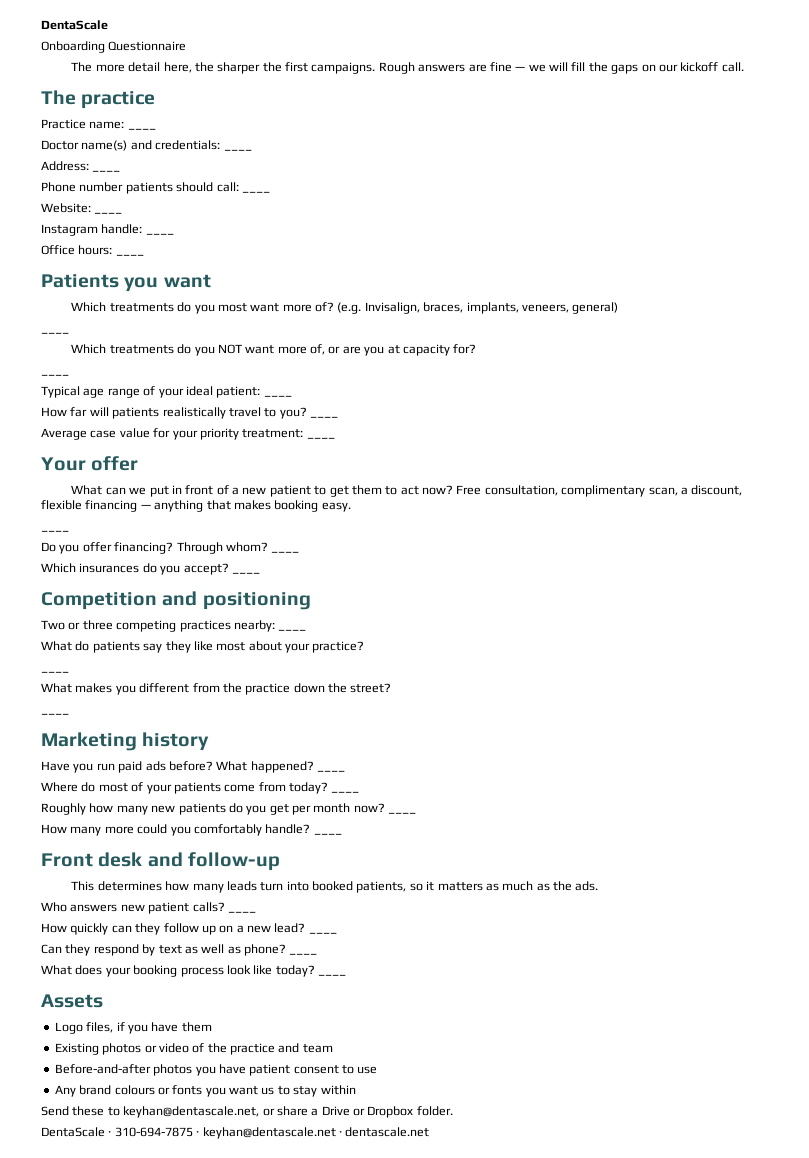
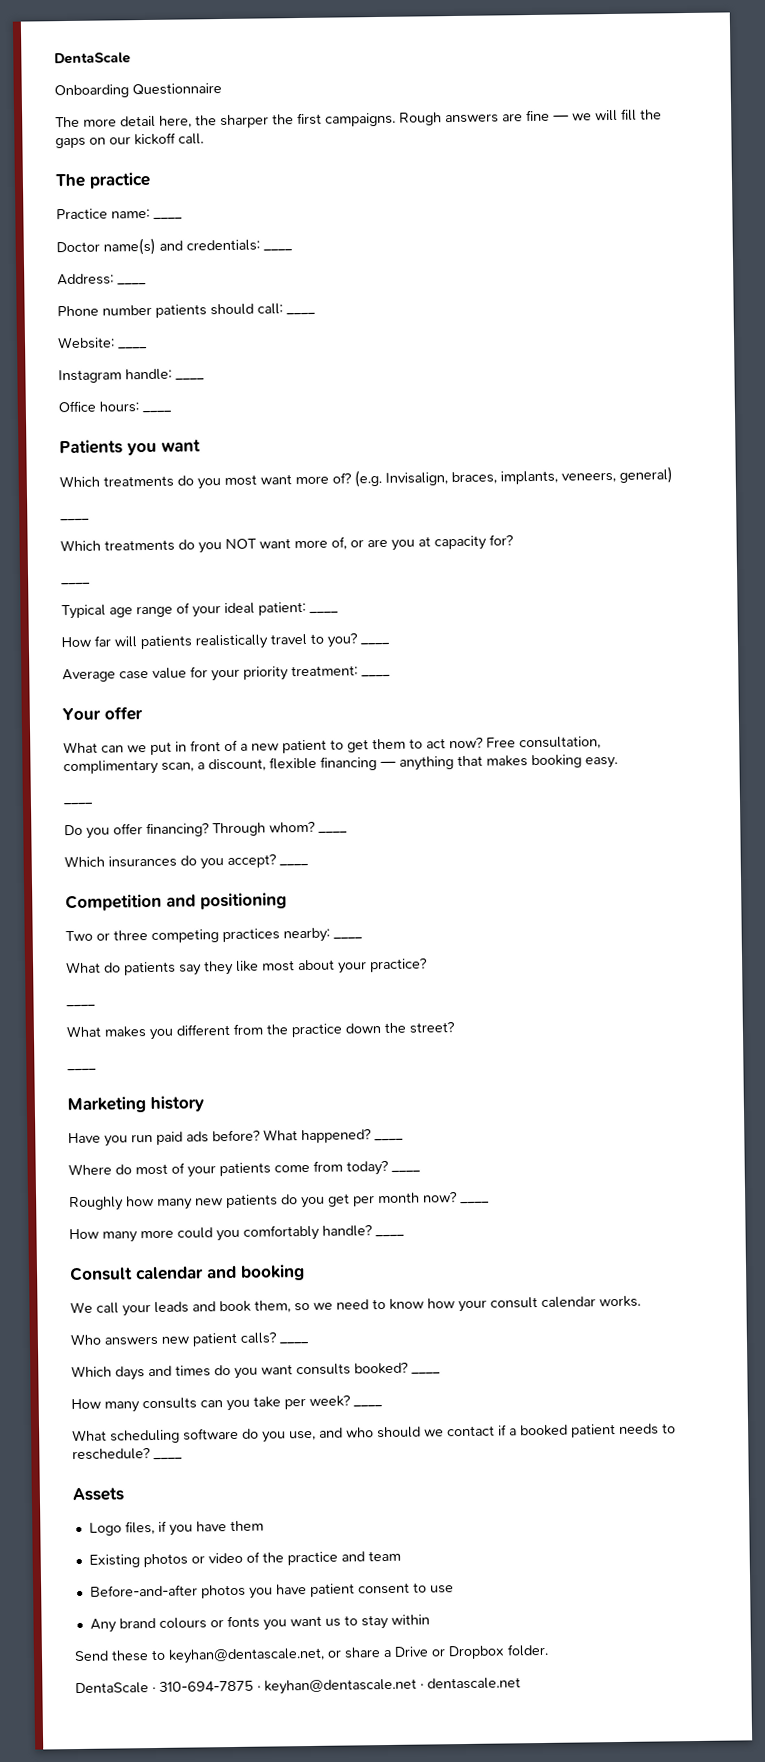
- Front desk and follow-up
- This determines how many leads turn into booked patients, so it matters as much as the ads.
+ Consult calendar and booking
+ We call your leads and book them, so we need to know how your consult calendar works.
- How quickly can they follow up on a new lead? ____
- Can they respond by text as well as phone? ____
- What does your booking process look like today?
+ Which days and times do you want consults booked? ____
+ How many consults can you take per week? ____
+ What scheduling software do you use, and who should we contact if a booked patient needs to reschedule?

